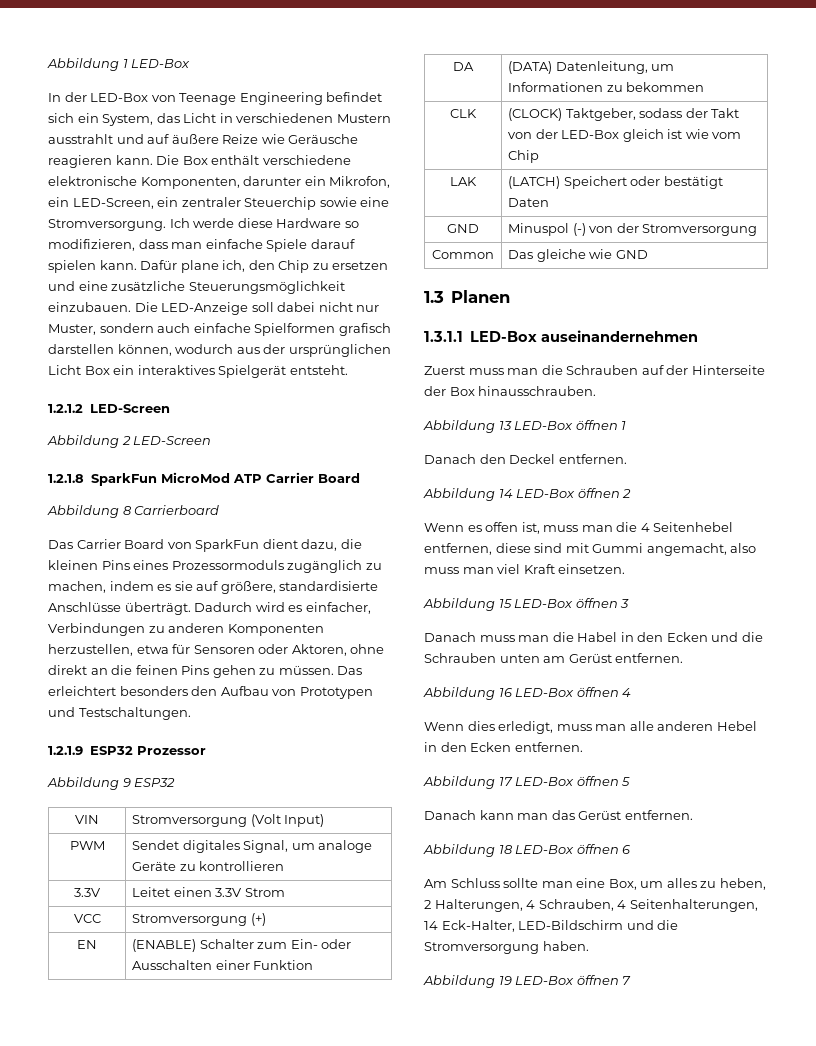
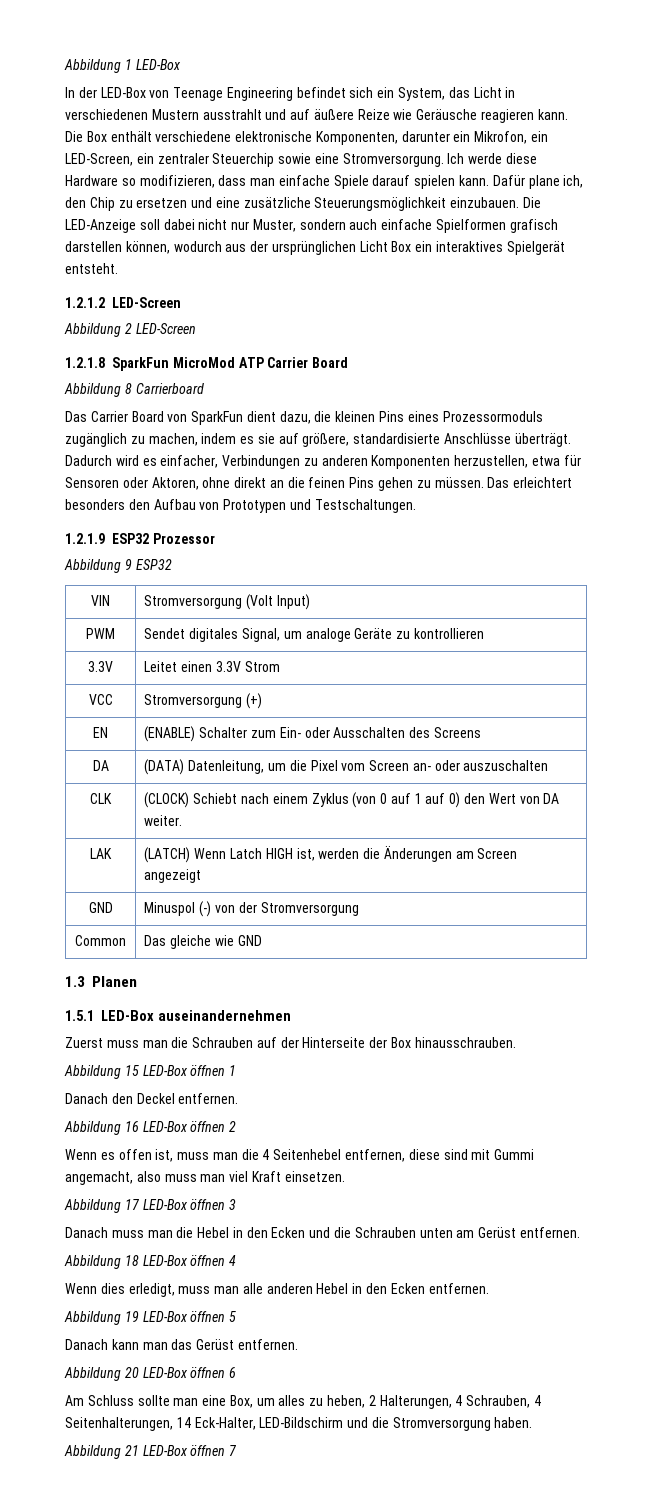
- EN | (ENABLE) Schalter zum Ein- oder Ausschalten einer Funktion
+ EN | (ENABLE) Schalter zum Ein- oder Ausschalten des Screens
- DA | (DATA) Datenleitung, um Informationen zu bekommen
- CLK | (CLOCK) Taktgeber, sodass der Takt von der LED-Box gleich ist wie vom Chip
- LAK | (LATCH) Speichert oder bestätigt Daten
+ DA | (DATA) Datenleitung, um die Pixel vom Screen an- oder auszuschalten
+ CLK | (CLOCK) Schiebt nach einem Zyklus (von 0 auf 1 auf 0) den Wert von DA weiter.
+ LAK | (LATCH) Wenn Latch HIGH ist, werden die Änderungen am Screen angezeigt
- 1.3.1.1 LED-Box auseinandernehmen
+ 1.5.1 LED-Box auseinandernehmen
- Abbildung 13 LED-Box öffnen 1
+ Abbildung 15 LED-Box öffnen 1
- Abbildung 14 LED-Box öffnen 2
+ Abbildung 16 LED-Box öffnen 2
- Abbildung 15 LED-Box öffnen 3
+ Abbildung 17 LED-Box öffnen 3
- Danach muss man die Habel in den Ecken und die Schrauben unten am Gerüst entfernen.
+ Danach muss man die Hebel in den Ecken und die Schrauben unten am Gerüst entfernen.
- Abbildung 16 LED-Box öffnen 4
+ Abbildung 18 LED-Box öffnen 4
- Abbildung 17 LED-Box öffnen 5
+ Abbildung 19 LED-Box öffnen 5
- Abbildung 18 LED-Box öffnen 6
+ Abbildung 20 LED-Box öffnen 6
- Abbildung 19 LED-Box öffnen 7
+ Abbildung 21 LED-Box öffnen 7

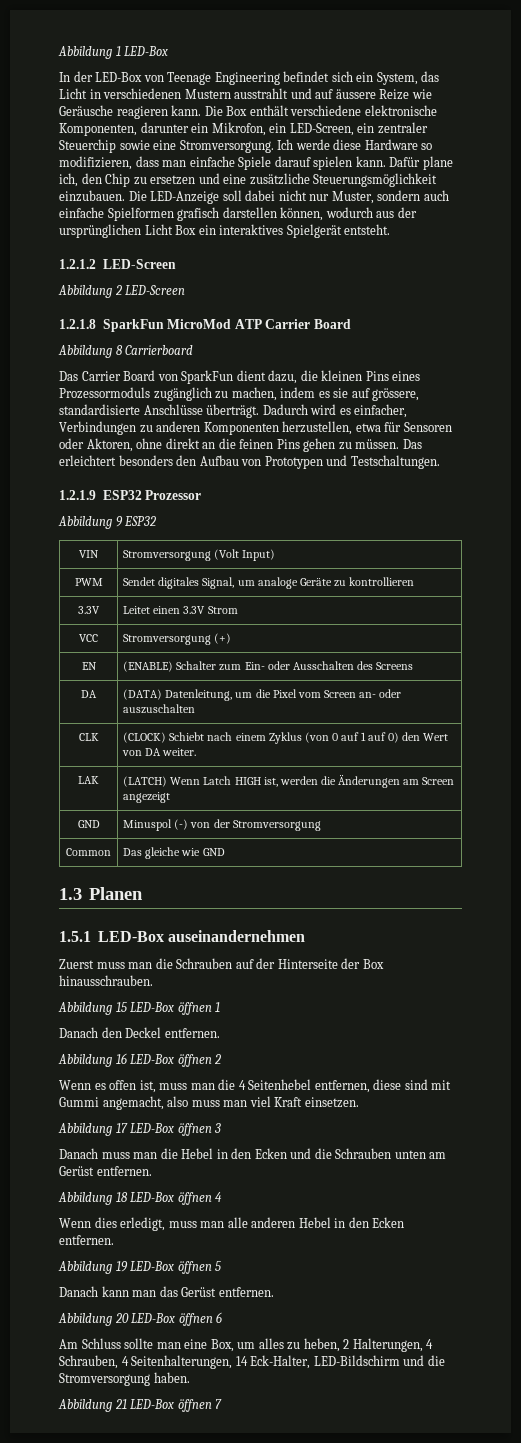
- In der LED-Box von Teenage Engineering befindet sich ein System, das Licht in verschiedenen Mustern ausstrahlt und auf äußere Reize wie Geräusche reagieren kann.
+ In der LED-Box von Teenage Engineering befindet sich ein System, das Licht in verschiedenen Mustern ausstrahlt und auf äussere Reize wie Geräusche reagieren kann.
- Das Carrier Board von SparkFun dient dazu, die kleinen Pins eines Prozessormoduls zugänglich zu machen, indem es sie auf größere, standardisierte Anschlüsse überträgt.
+ Das Carrier Board von SparkFun dient dazu, die kleinen Pins eines Prozessormoduls zugänglich zu machen, indem es sie auf grössere, standardisierte Anschlüsse überträgt.

